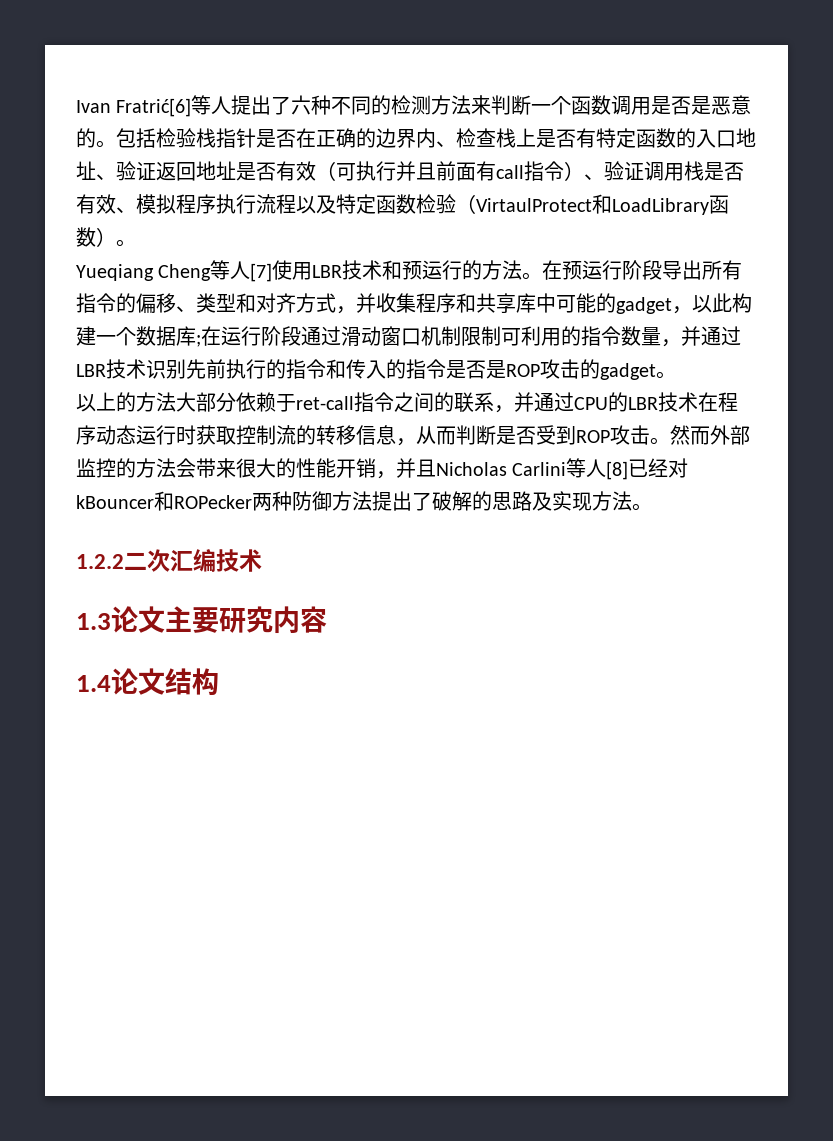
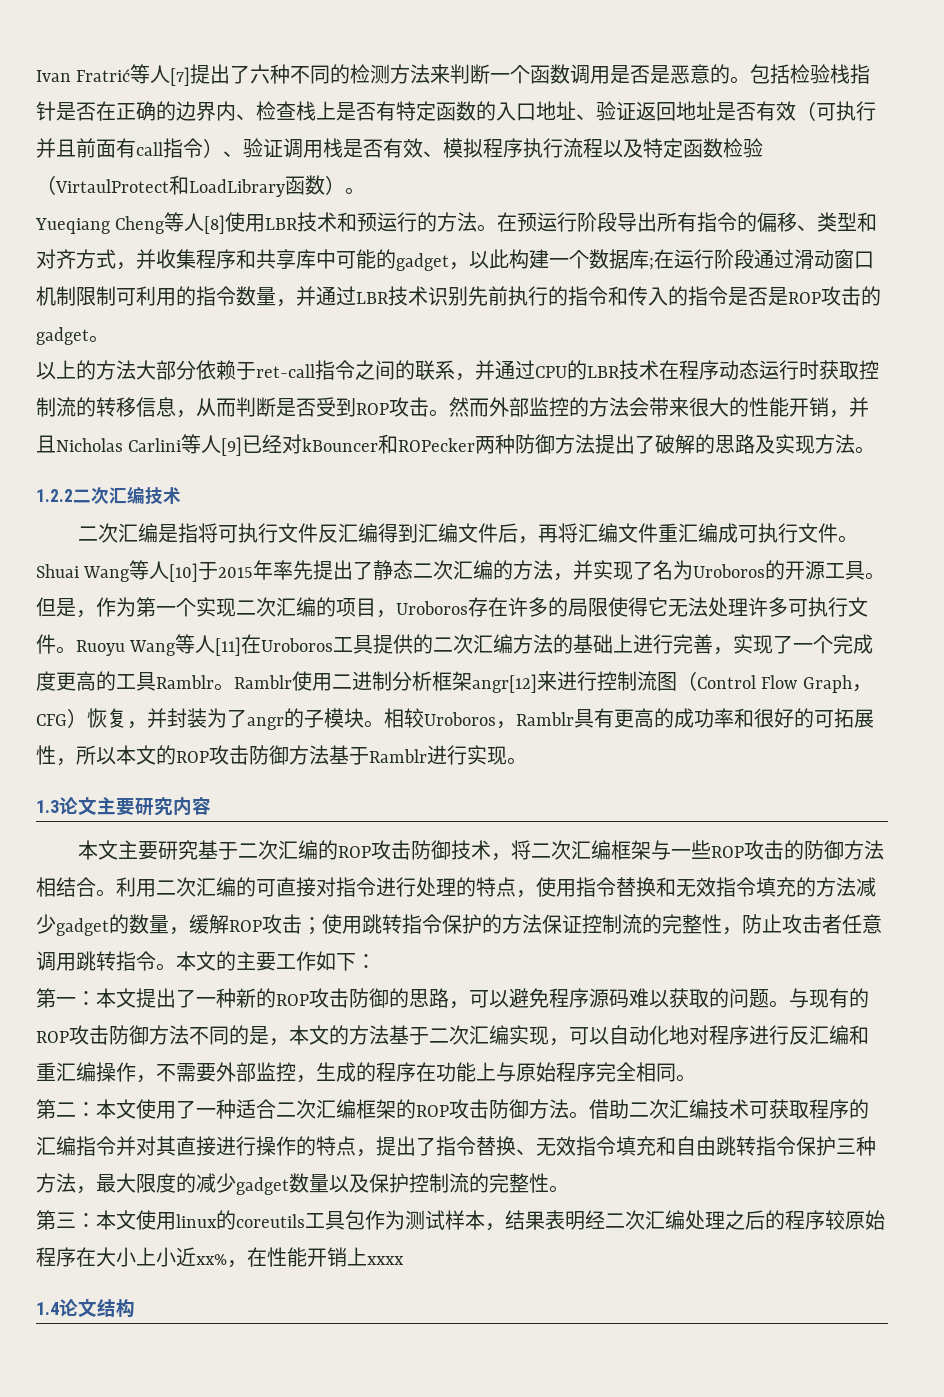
- Ivan Fratrić[6]等人提出了六种不同的检测方法来判断一个函数调用是否是恶意的。
+ Ivan Fratrić等人[7]提出了六种不同的检测方法来判断一个函数调用是否是恶意的。
- Yueqiang Cheng等人[7]使用LBR技术和预运行的方法。
+ Yueqiang Cheng等人[8]使用LBR技术和预运行的方法。
- 然而外部监控的方法会带来很大的性能开销，并且Nicholas Carlini等人[8]已经对kBouncer和ROPecker两种防御方法提出了破解的思路及实现方法。
+ 然而外部监控的方法会带来很大的性能开销，并且Nicholas Carlini等人[9]已经对kBouncer和ROPecker两种防御方法提出了破解的思路及实现方法。
+ 二次汇编是指将可执行文件反汇编得到汇编文件后，再将汇编文件重汇编成可执行文件。Shuai Wang等人[10]于2015年率先提出了静态二次汇编的方法，并实现了名为Uroboros的开源工具。但是，作为第一个实现二次汇编的项目，Uroboros存在许多的局限使得它无法处理许多可执行文件。Ruoyu Wang等人[11]在Uroboros工具提供的二次汇编方法的基础上进行完善，实现了一个完成度更高的工具Ramblr。Ramblr使用二进制分析框架angr[12]来进行控制流图（Control Flow Graph，CFG）恢复，并封装为了angr的子模块。相较Uroboros，Ramblr具有更高的成功率和很好的可拓展性，所以本文的ROP攻击防御方法基于Ramblr进行实现。
+ 本文主要研究基于二次汇编的ROP攻击防御技术，将二次汇编框架与一些ROP攻击的防御方法相结合。利用二次汇编的可直接对指令进行处理的特点，使用指令替换和无效指令填充的方法减少gadget的数量，缓解ROP攻击；使用跳转指令保护的方法保证控制流的完整性，防止攻击者任意调用跳转指令。本文的主要工作如下：
+ 第一：本文提出了一种新的ROP攻击防御的思路，可以避免程序源码难以获取的问题。与现有的ROP攻击防御方法不同的是，本文的方法基于二次汇编实现，可以自动化地对程序进行反汇编和重汇编操作，不需要外部监控，生成的程序在功能上与原始程序完全相同。
+ 第二：本文使用了一种适合二次汇编框架的ROP攻击防御方法。借助二次汇编技术可获取程序的汇编指令并对其直接进行操作的特点，提出了指令替换、无效指令填充和自由跳转指令保护三种方法，最大限度的减少gadget数量以及保护控制流的完整性。
+ 第三：本文使用linux的coreutils工具包作为测试样本，结果表明经二次汇编处理之后的程序较原始程序在大小上小近xx%，在性能开销上xxxx

